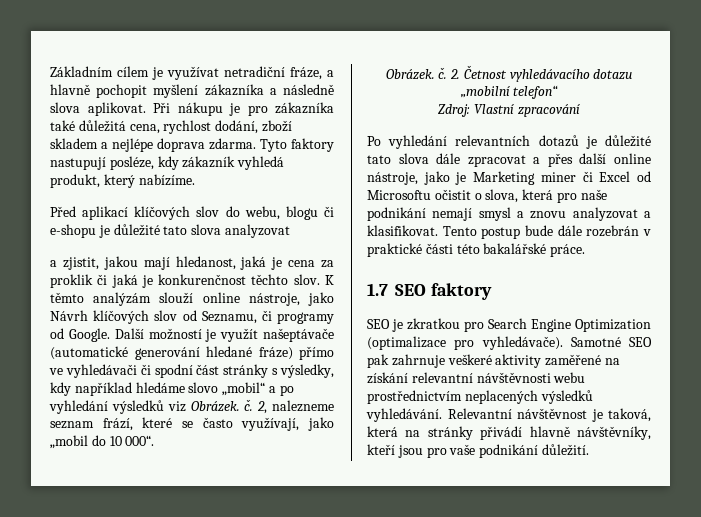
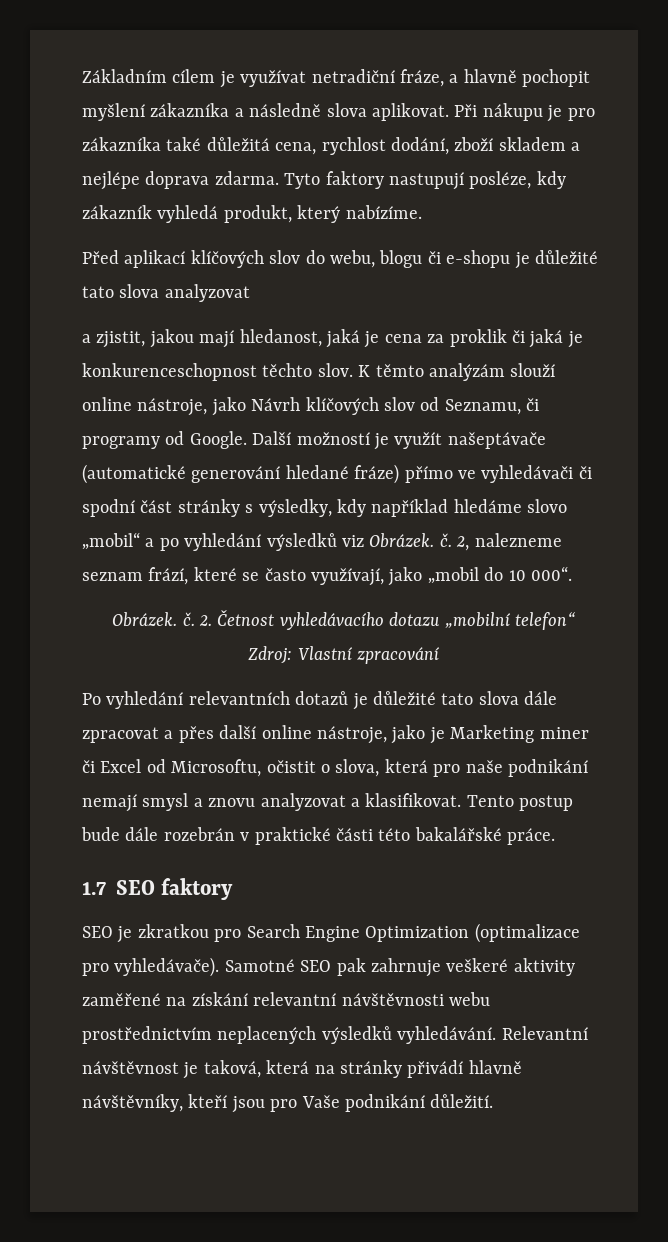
- a zjistit, jakou mají hledanost, jaká je cena za proklik či jaká je konkurenčnost těchto slov.
+ a zjistit, jakou mají hledanost, jaká je cena za proklik či jaká je konkurenceschopnost těchto slov.
- Po vyhledání relevantních dotazů je důležité tato slova dále zpracovat a přes další online nástroje, jako je Marketing miner či Excel od Microsoftu očistit o slova, která pro naše podnikání nemají smysl a znovu analyzovat a klasifikovat.
+ Po vyhledání relevantních dotazů je důležité tato slova dále zpracovat a přes další online nástroje, jako je Marketing miner či Excel od Microsoftu, očistit o slova, která pro naše podnikání nemají smysl a znovu analyzovat a klasifikovat.
- Relevantní návštěvnost je taková, která na stránky přivádí hlavně návštěvníky, kteří jsou pro vaše podnikání důležití.
+ Relevantní návštěvnost je taková, která na stránky přivádí hlavně návštěvníky, kteří jsou pro Vaše podnikání důležití.

